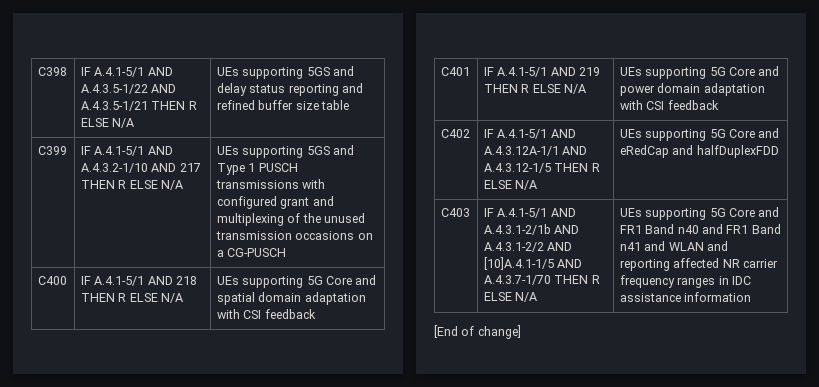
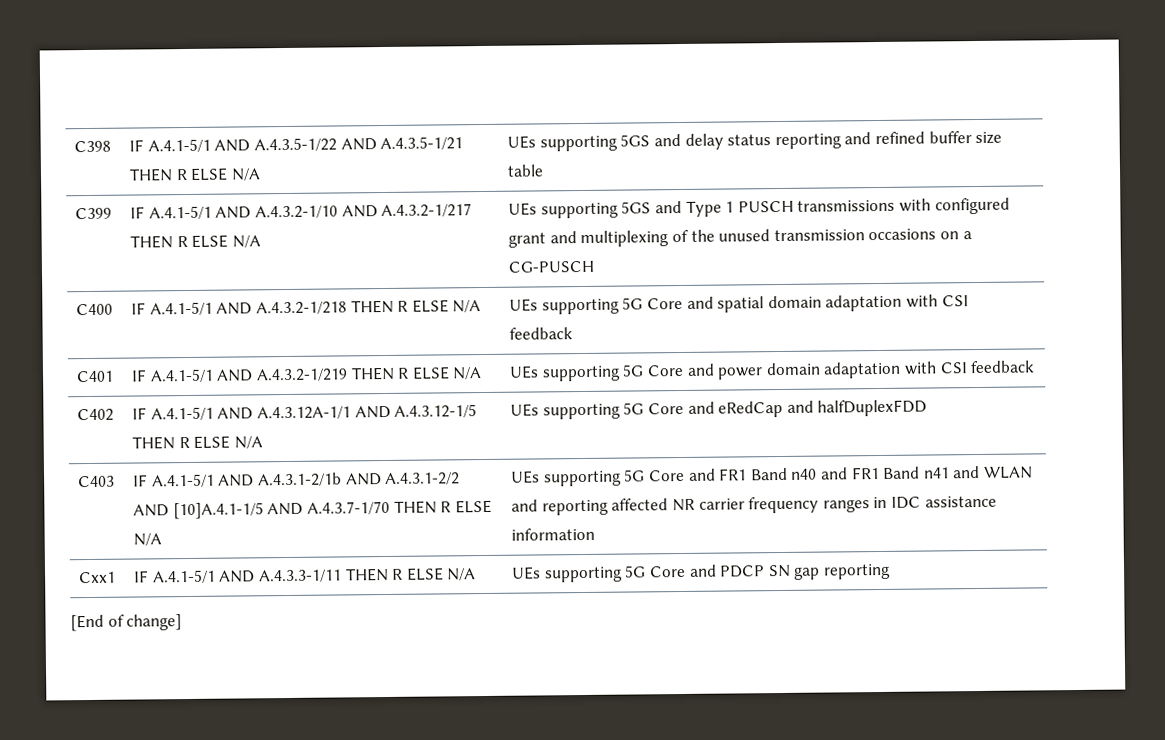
- C399 | IF A.4.1-5/1 AND A.4.3.2-1/10 AND 217 THEN R ELSE N/A | UEs supporting 5GS and Type 1 PUSCH transmissions with configured grant and multiplexing of the unused transmission occasions on a CG-PUSCH
+ C399 | IF A.4.1-5/1 AND A.4.3.2-1/10 AND A.4.3.2-1/217 THEN R ELSE N/A | UEs supporting 5GS and Type 1 PUSCH transmissions with configured grant and multiplexing of the unused transmission occasions on a CG-PUSCH
- C400 | IF A.4.1-5/1 AND 218 THEN R ELSE N/A | UEs supporting 5G Core and spatial domain adaptation with CSI feedback
+ C400 | IF A.4.1-5/1 AND A.4.3.2-1/218 THEN R ELSE N/A | UEs supporting 5G Core and spatial domain adaptation with CSI feedback
- C401 | IF A.4.1-5/1 AND 219 THEN R ELSE N/A | UEs supporting 5G Core and power domain adaptation with CSI feedback
+ C401 | IF A.4.1-5/1 AND A.4.3.2-1/219 THEN R ELSE N/A | UEs supporting 5G Core and power domain adaptation with CSI feedback
+ Cxx1 | IF A.4.1-5/1 AND A.4.3.3-1/11 THEN R ELSE N/A | UEs supporting 5G Core and PDCP SN gap reporting

